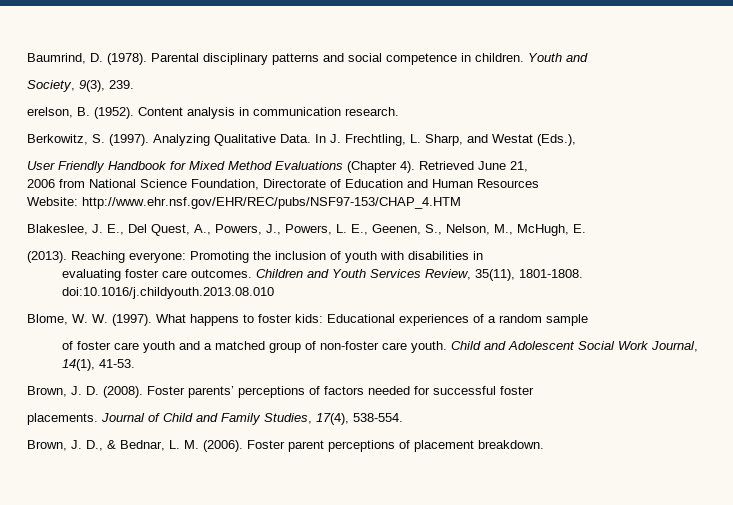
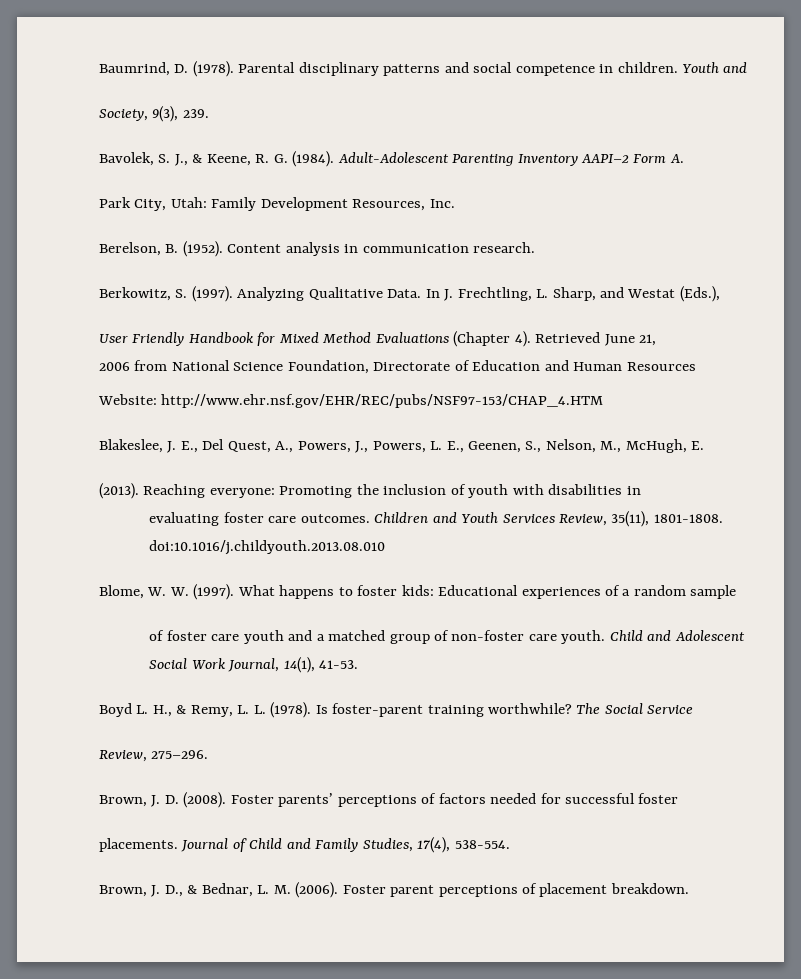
- erelson, B. (1952).
+ Bavolek, S. J., & Keene, R. G. (1984). Adult-Adolescent Parenting Inventory AAPI–2 Form A.
+ Park City, Utah: Family Development Resources, Inc.
+ Berelson, B. (1952).
+ Boyd L. H., & Remy, L. L. (1978). Is foster-parent training worthwhile? The Social Service
+ Review, 275–296.

